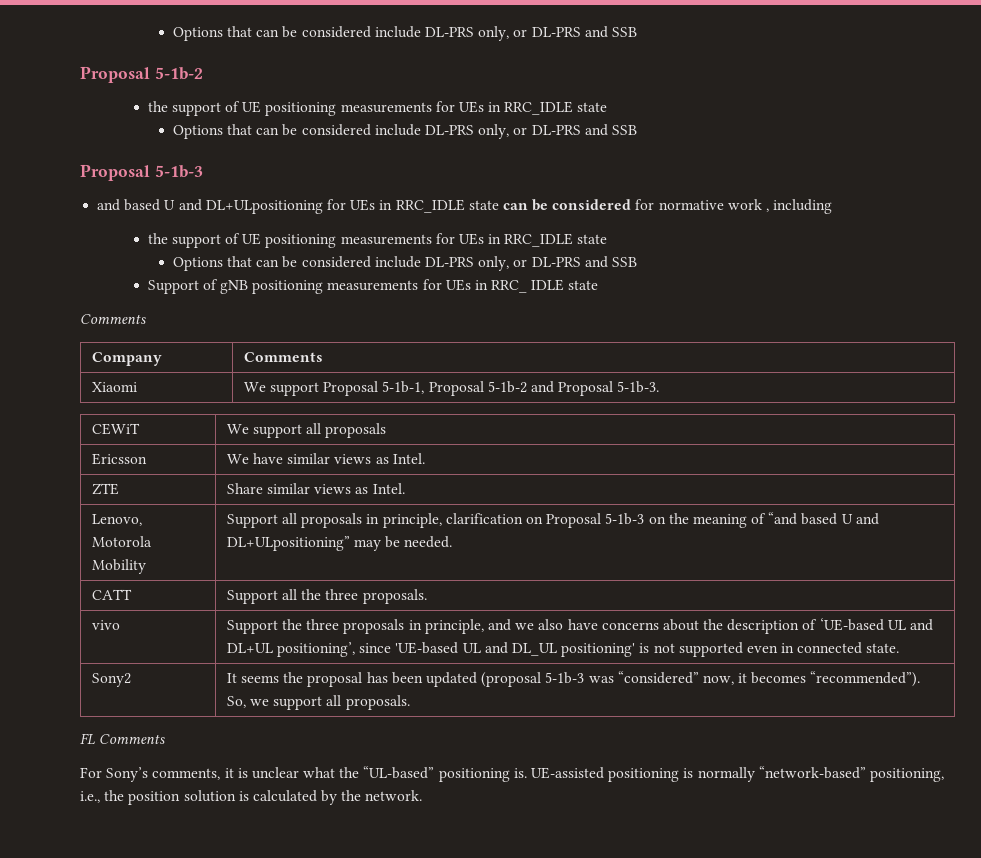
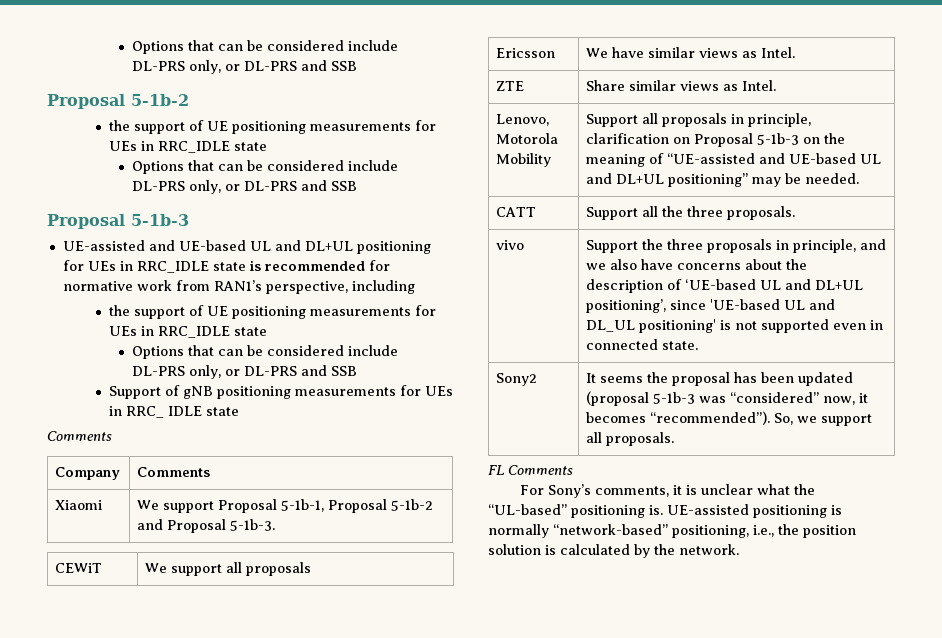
- and based U and DL+ULpositioning for UEs in RRC_IDLE state can be considered for normative work , including
+ UE-assisted and UE-based UL and DL+UL positioning for UEs in RRC_IDLE state is recommended for normative work from RAN1’s perspective, including
- Lenovo, Motorola Mobility | Support all proposals in principle, clarification on Proposal 5-1b-3 on the meaning of “and based U and DL+ULpositioning” may be needed.
+ Lenovo, Motorola Mobility | Support all proposals in principle, clarification on Proposal 5-1b-3 on the meaning of “UE-assisted and UE-based UL and DL+UL positioning” may be needed.

